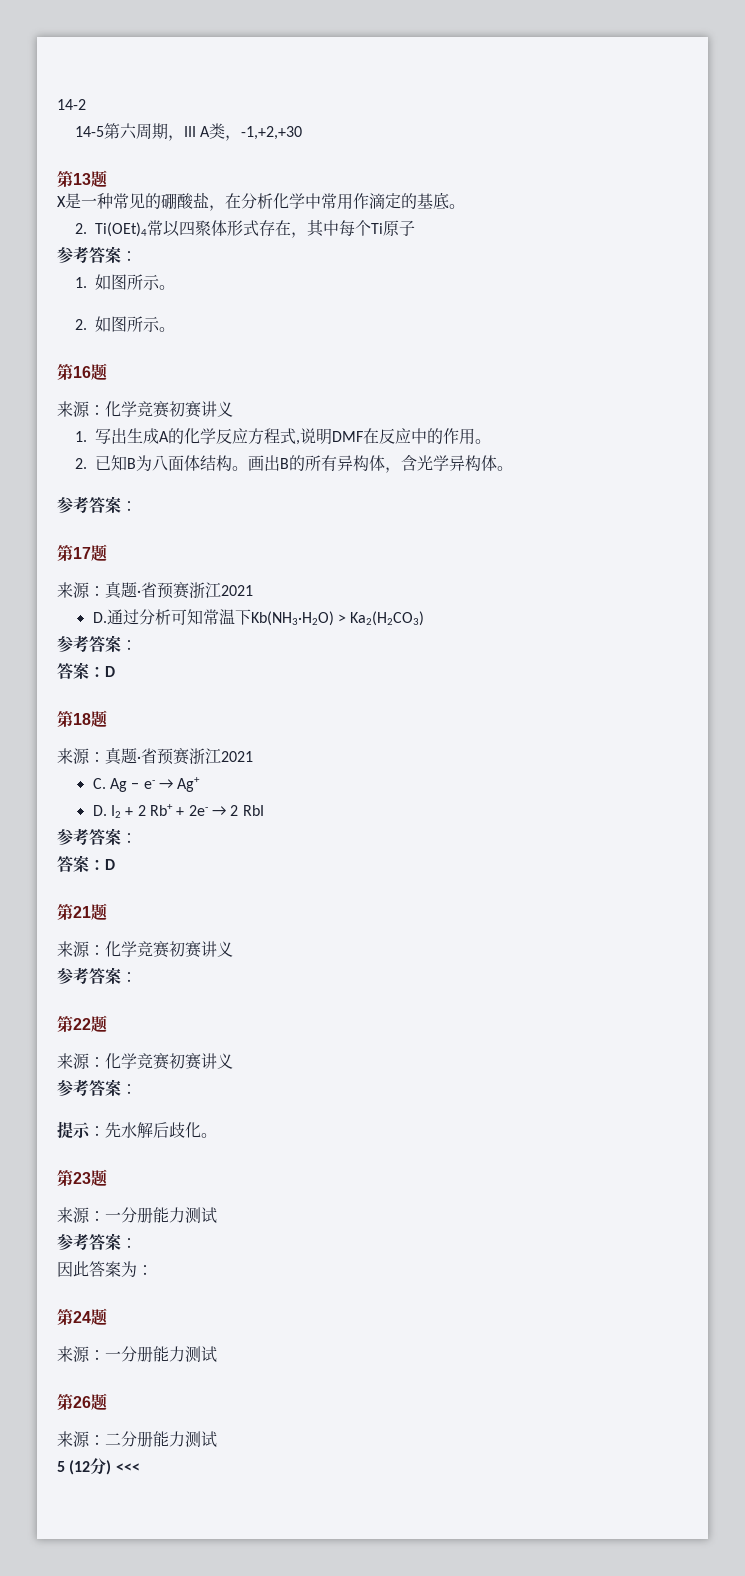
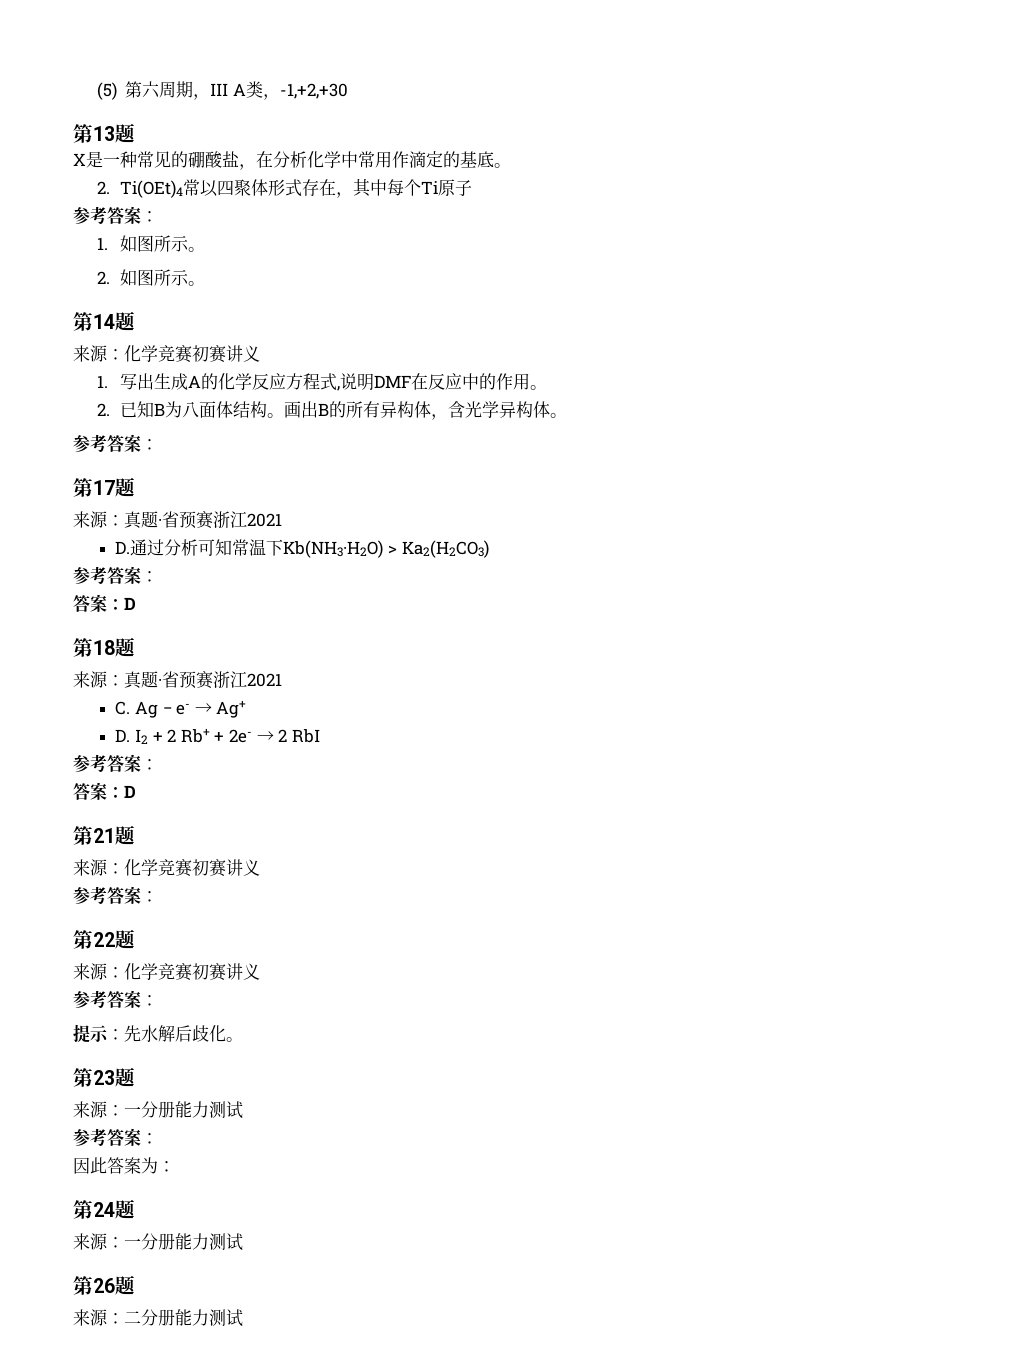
- 14-2
- 14-5第六周期，III A类，-1,+2,+30
+ (5)第六周期，III A类，-1,+2,+30
- 第16题
+ 第14题
- 5 (12分) <<<

